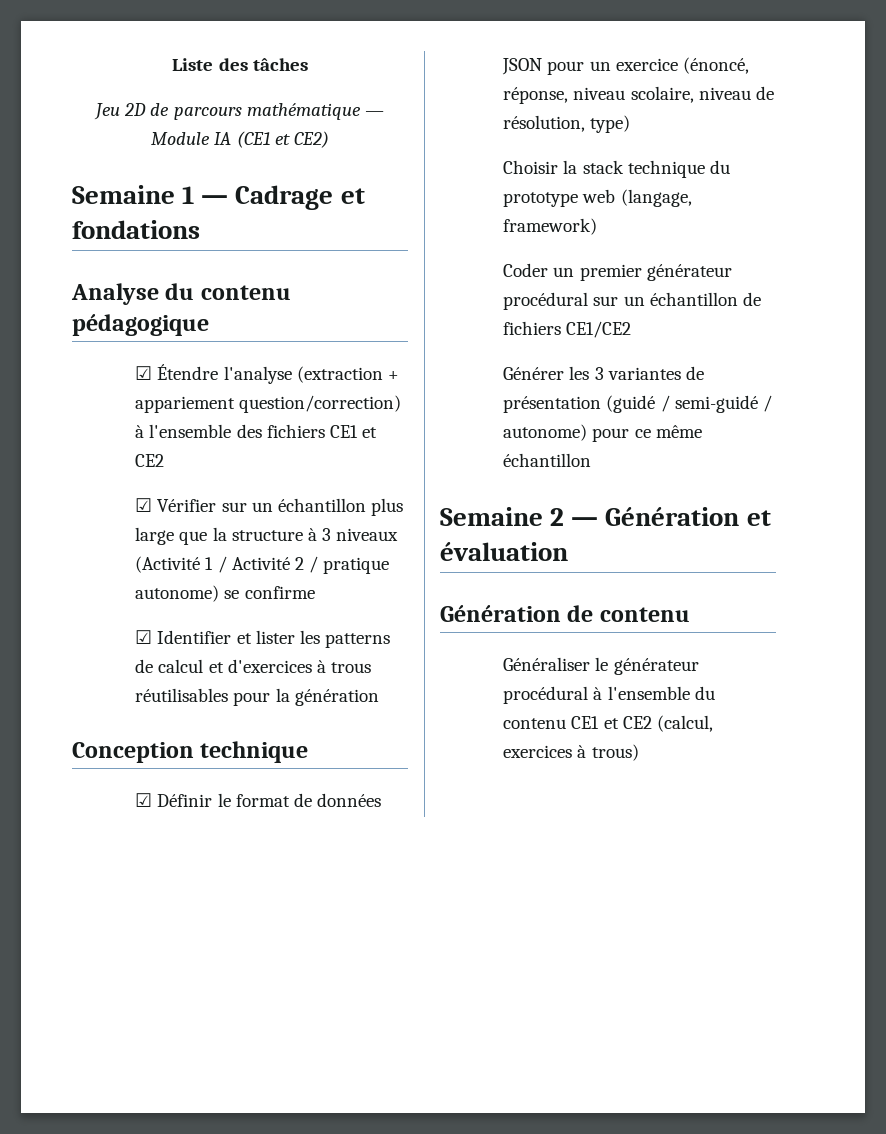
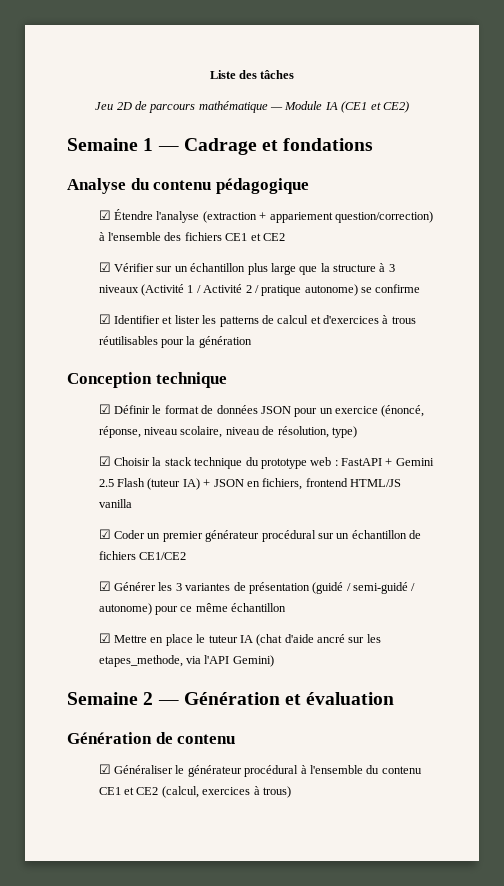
- Choisir la stack technique du prototype web (langage, framework)
- Coder un premier générateur procédural sur un échantillon de fichiers CE1/CE2
+ ☑ Choisir la stack technique du prototype web : FastAPI + Gemini 2.5 Flash (tuteur IA) + JSON en fichiers, frontend HTML/JS vanilla
+ ☑ Coder un premier générateur procédural sur un échantillon de fichiers CE1/CE2
- Générer les 3 variantes de présentation (guidé / semi-guidé / autonome) pour ce même échantillon
+ ☑ Générer les 3 variantes de présentation (guidé / semi-guidé / autonome) pour ce même échantillon
+ ☑ Mettre en place le tuteur IA (chat d'aide ancré sur les etapes_methode, via l'API Gemini)
- Généraliser le générateur procédural à l'ensemble du contenu CE1 et CE2 (calcul, exercices à trous)
+ ☑ Généraliser le générateur procédural à l'ensemble du contenu CE1 et CE2 (calcul, exercices à trous)

